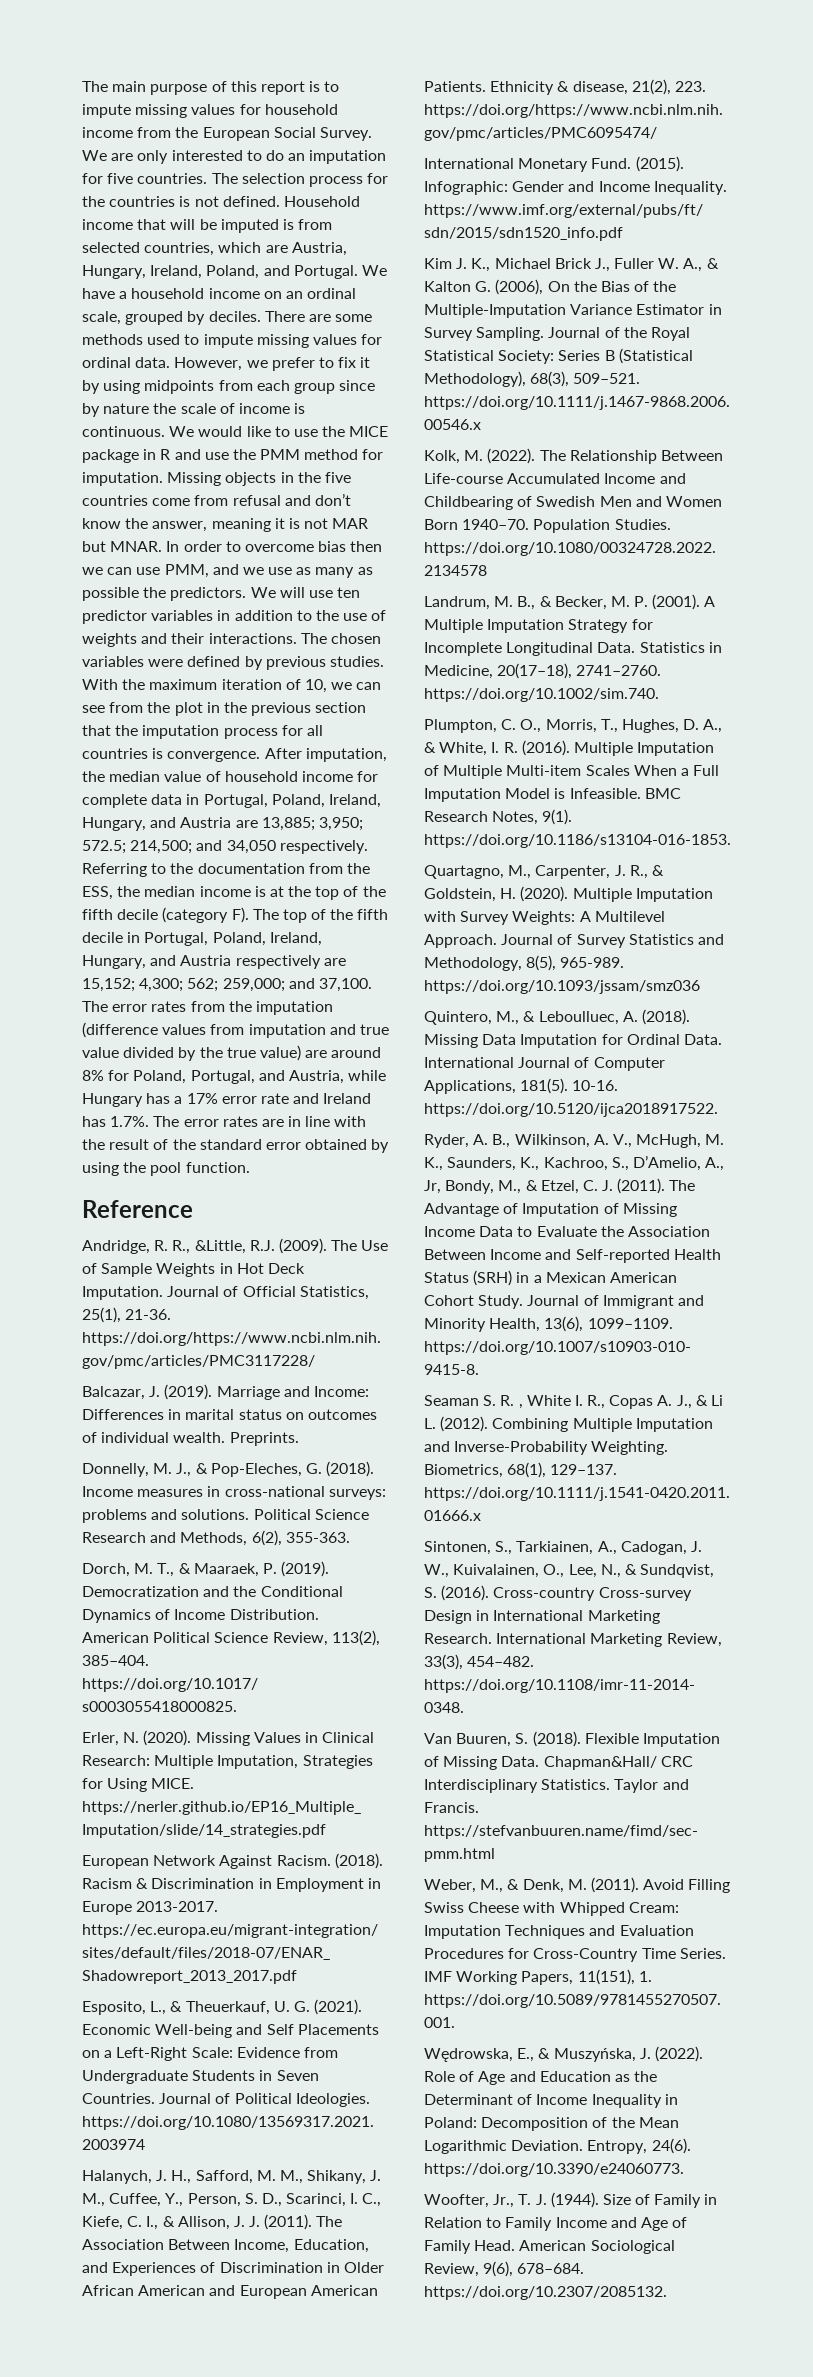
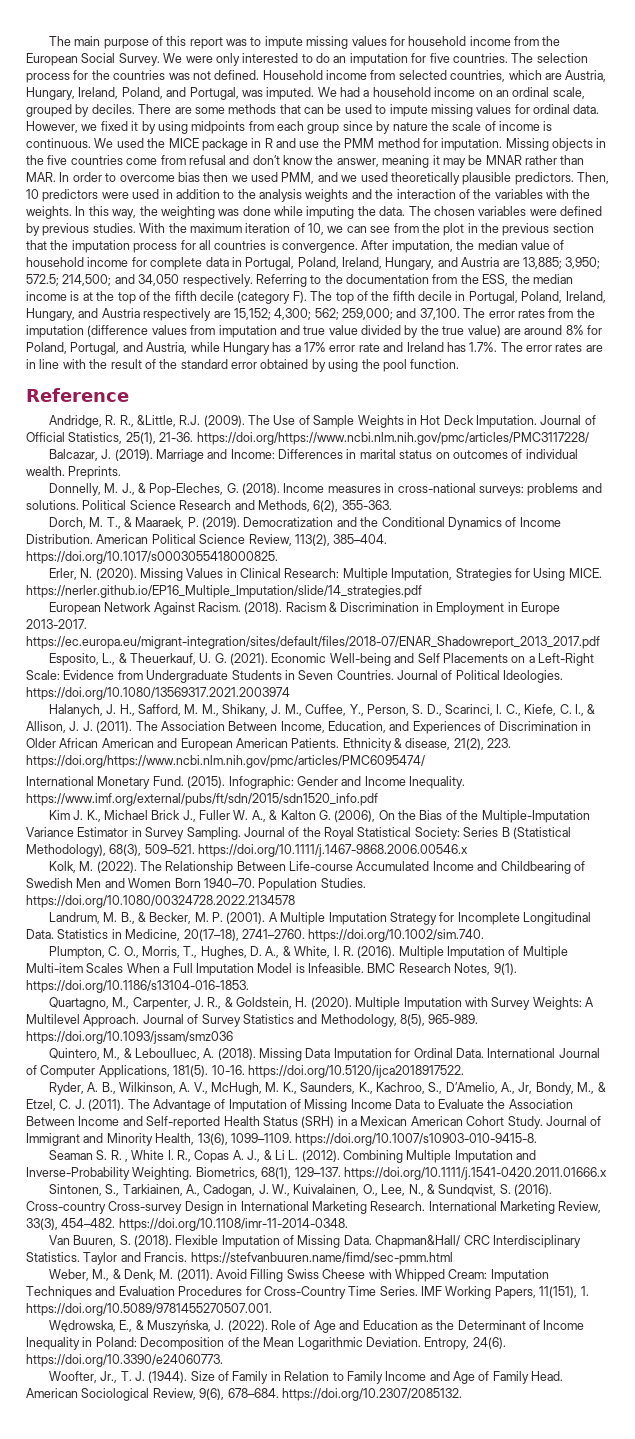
- The main purpose of this report is to impute missing values for household income from the European Social Survey.
+ The main purpose of this report was to impute missing values for household income from the European Social Survey.
- We are only interested to do an imputation for five countries.
+ We were only interested to do an imputation for five countries.
- The selection process for the countries is not defined.
+ The selection process for the countries was not defined.
- Household income that will be imputed is from selected countries, which are Austria, Hungary, Ireland, Poland, and Portugal. We have a household income on an ordinal scale, grouped by deciles.
+ Household income from selected countries, which are Austria, Hungary, Ireland, Poland, and Portugal, was imputed. We had a household income on an ordinal scale, grouped by deciles.
- There are some methods used to impute missing values for ordinal data.
+ There are some methods that can be used to impute missing values for ordinal data.
- However, we prefer to fix it by using midpoints from each group since by nature the scale of income is continuous.
+ However, we fixed it by using midpoints from each group since by nature the scale of income is continuous.
- We would like to use the MICE package in R and use the PMM method for imputation.
+ We used the MICE package in R and use the PMM method for imputation.
- Missing objects in the five countries come from refusal and don’t know the answer, meaning it is not MAR but MNAR. In order to overcome bias then we can use PMM, and we use as many as possible the predictors. We will use ten predictor variables in addition to the use of weights and their interactions.
+ Missing objects in the five countries come from refusal and don’t know the answer, meaning it may be MNAR rather than MAR. In order to overcome bias then we used PMM, and we used theoretically plausible predictors. Then, 10 predictors were used in addition to the analysis weights and the interaction of the variables with the weights. In this way, the weighting was done while imputing the data.

